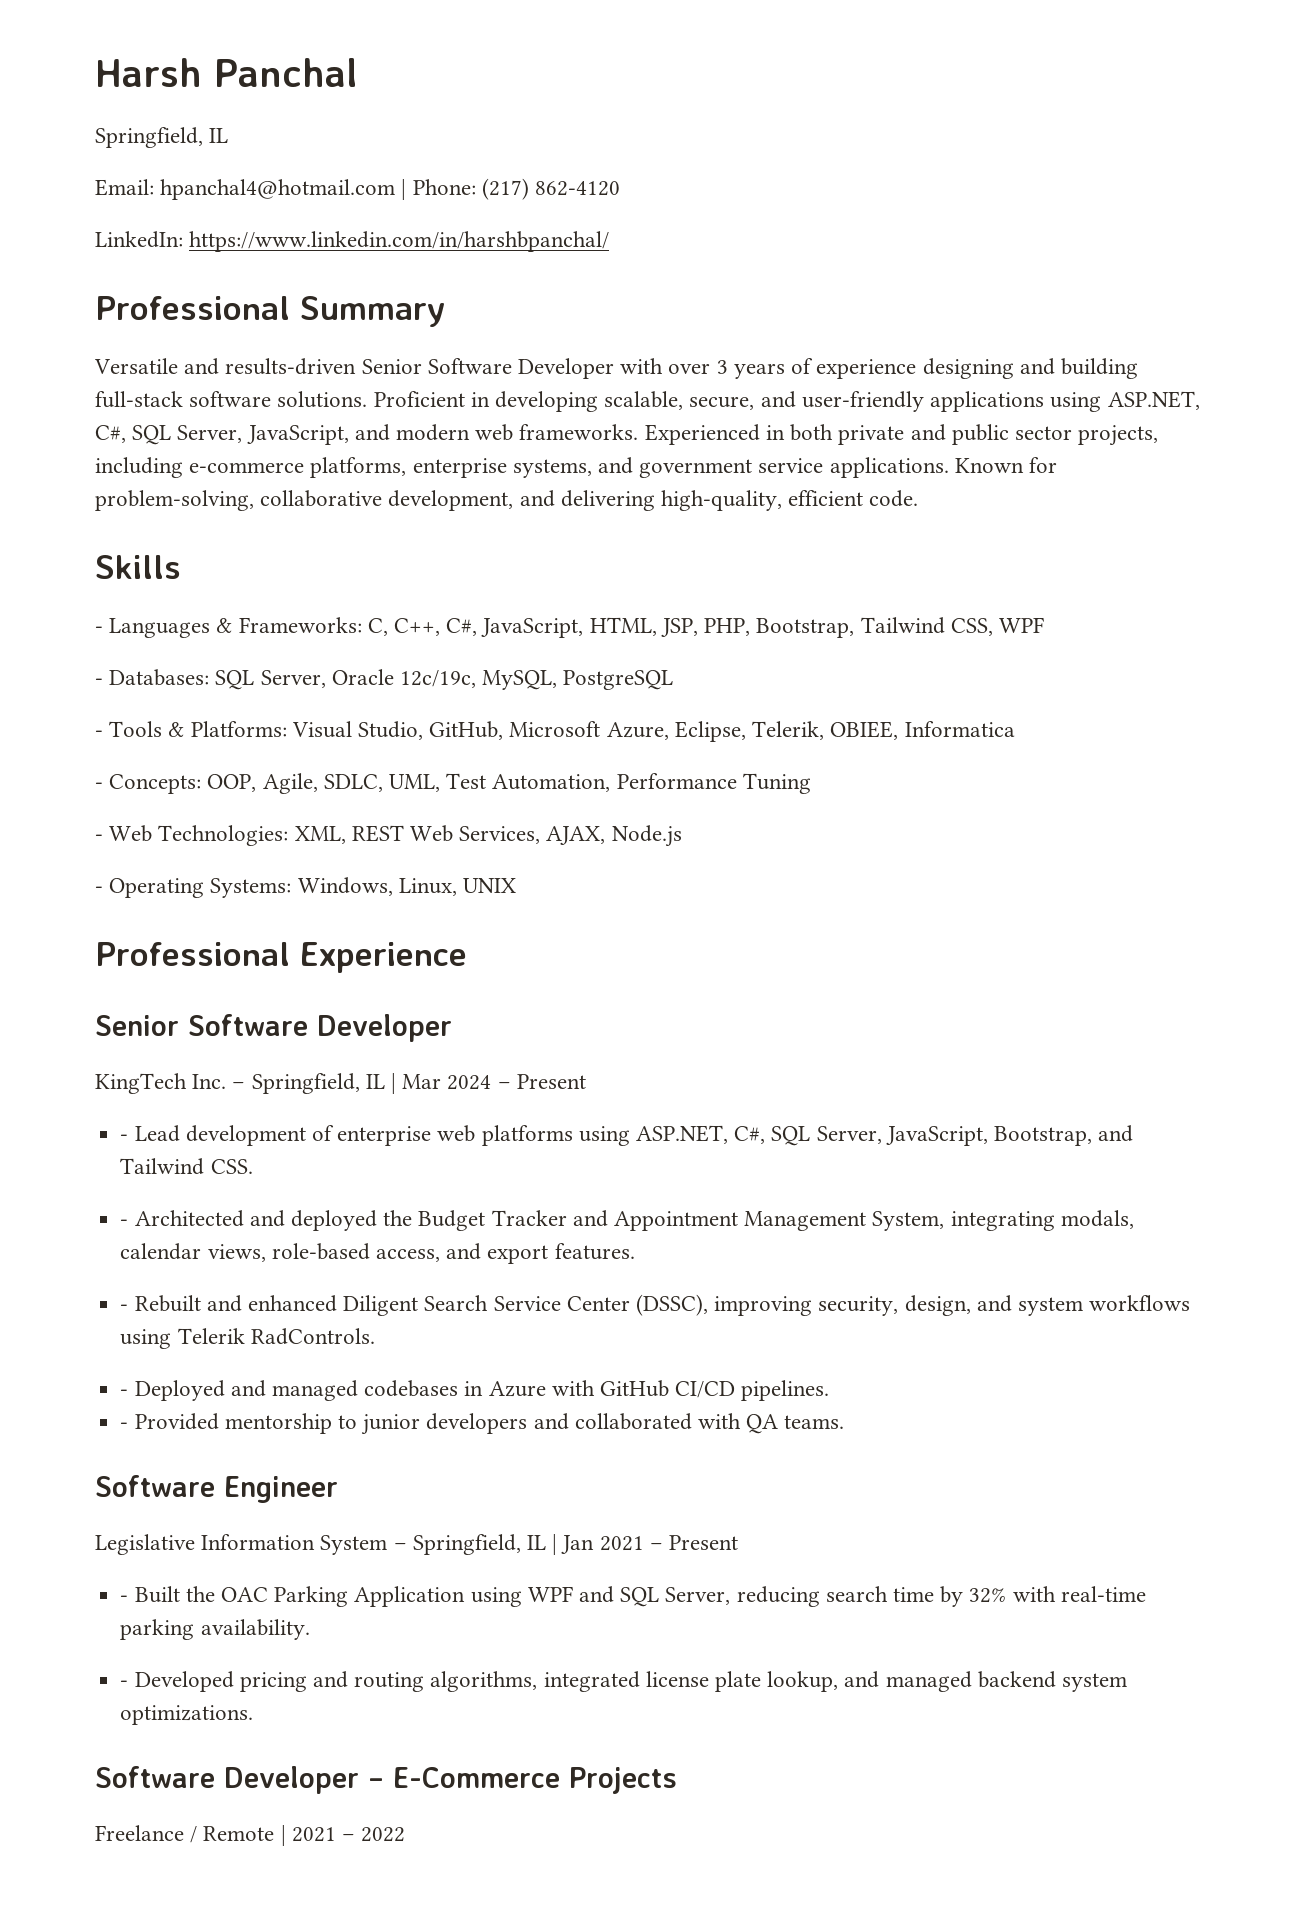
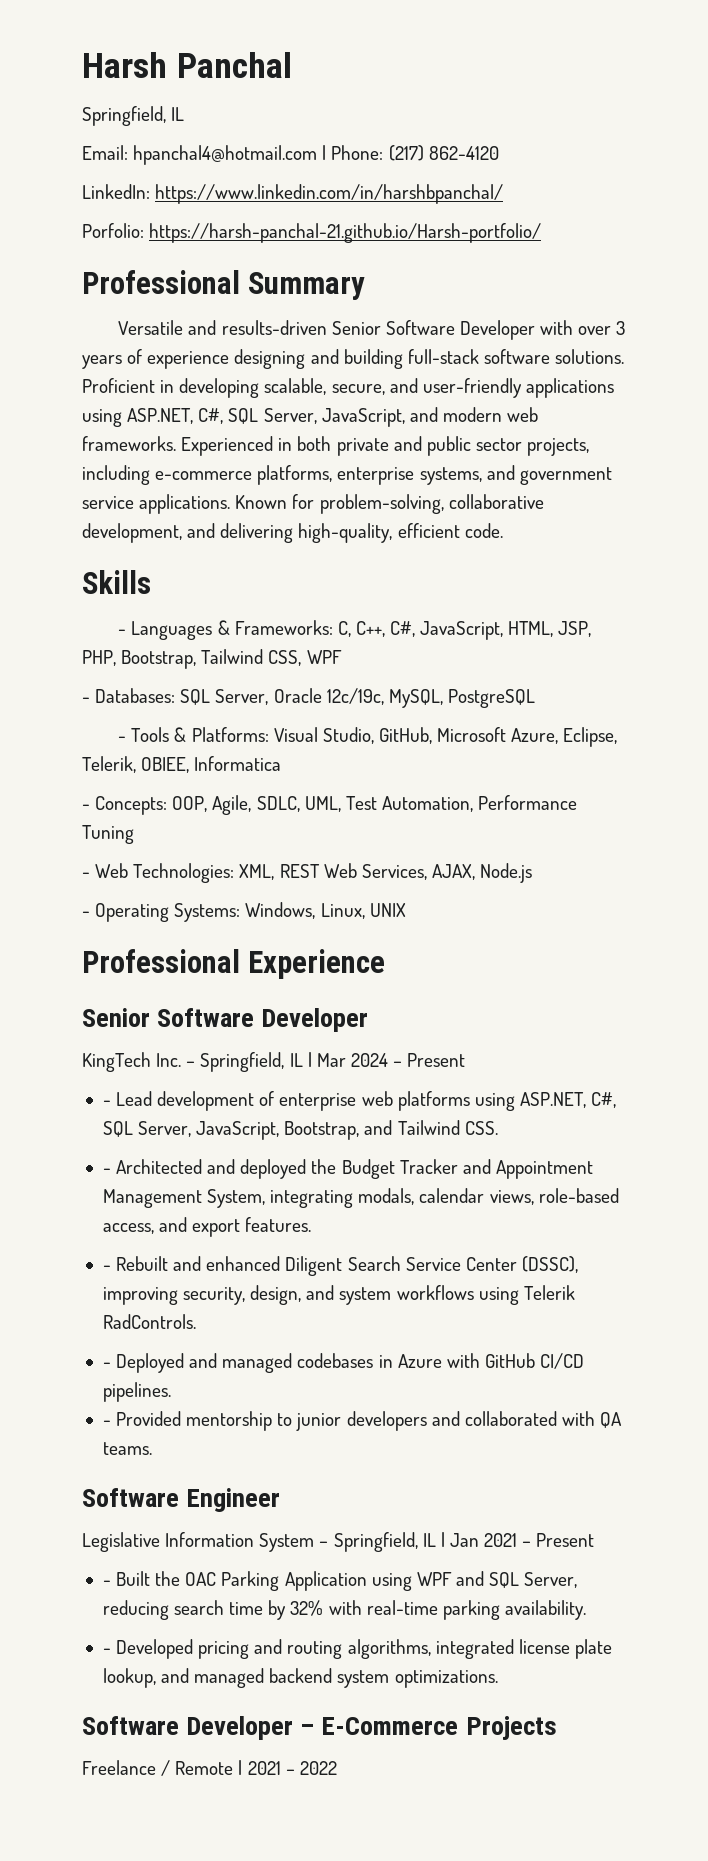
+ Porfolio: https://harsh-panchal-21.github.io/Harsh-portfolio/

